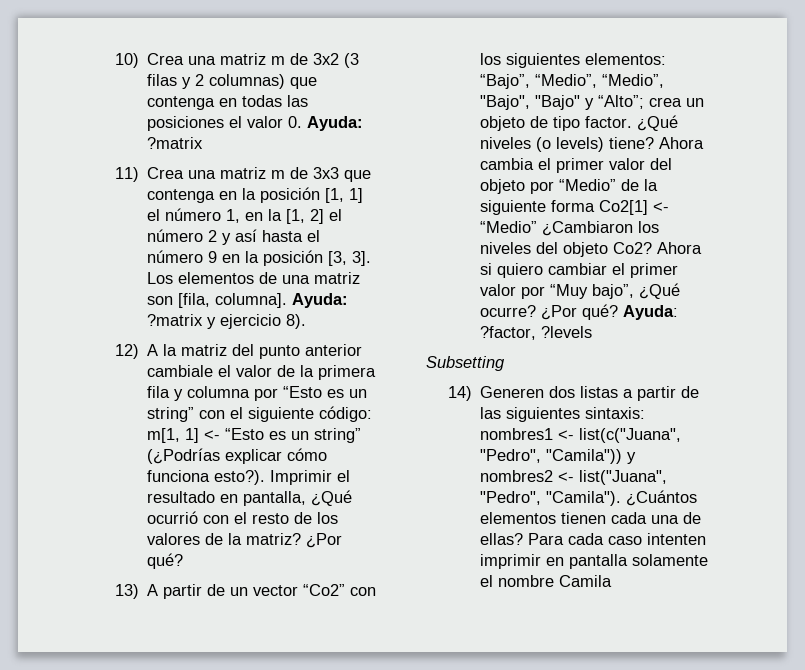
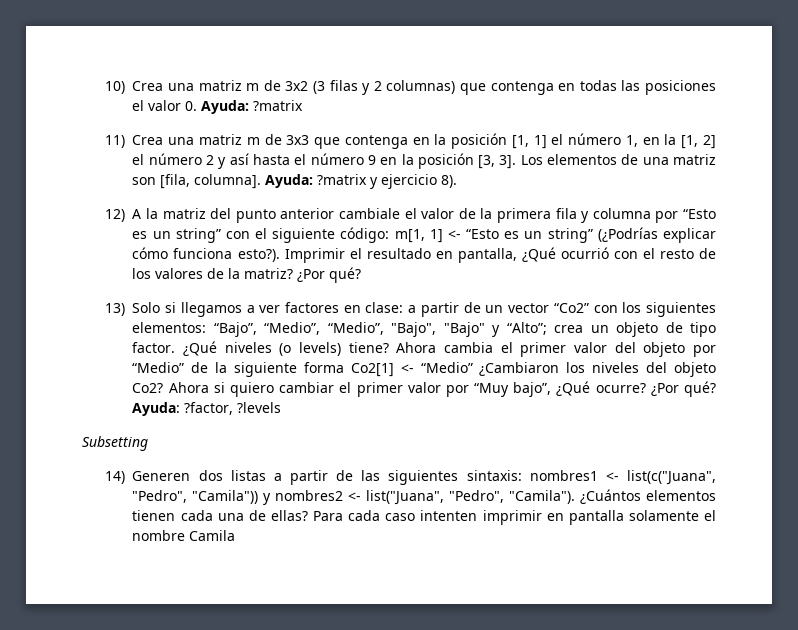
- 13) A partir de un vector “Co2” con los siguientes elementos: “Bajo”, “Medio”, “Medio”, "Bajo", "Bajo" y “Alto”; crea un objeto de tipo factor.
+ 13) Solo si llegamos a ver factores en clase: a partir de un vector “Co2” con los siguientes elementos: “Bajo”, “Medio”, “Medio”, "Bajo", "Bajo" y “Alto”; crea un objeto de tipo factor.

